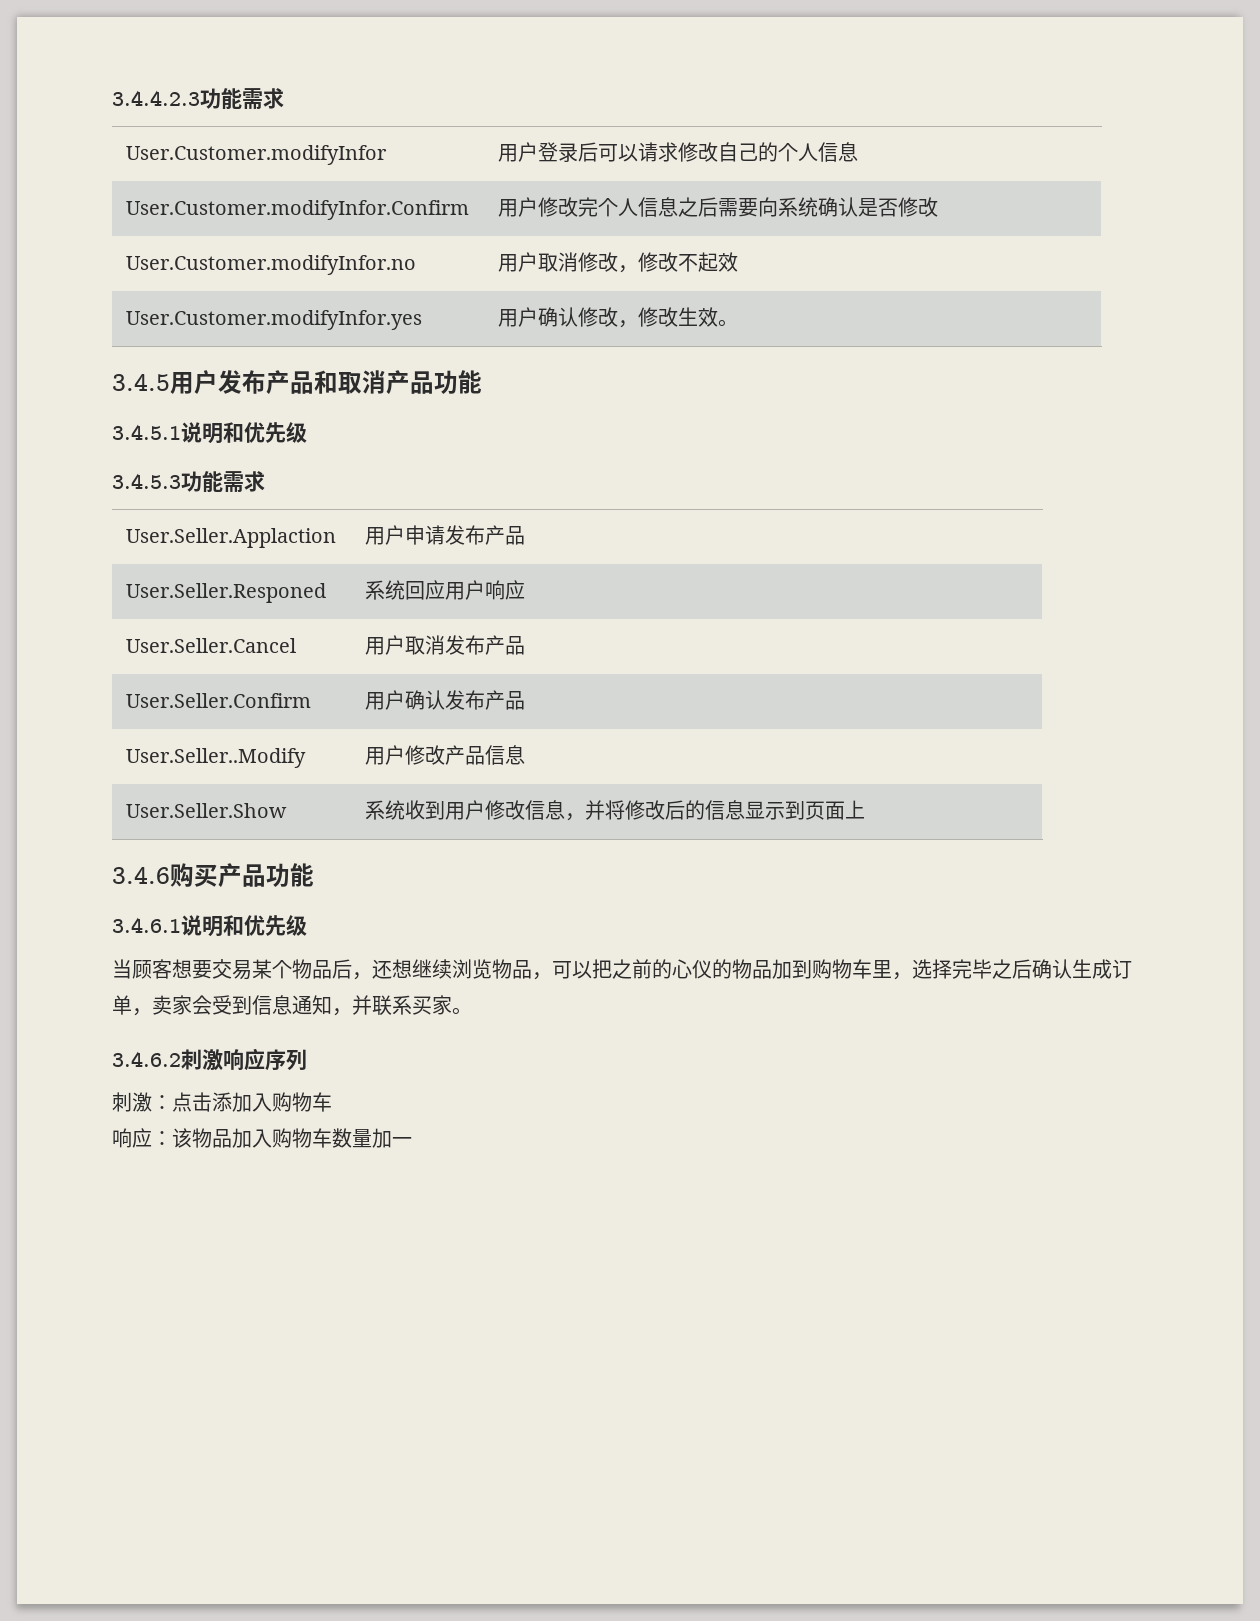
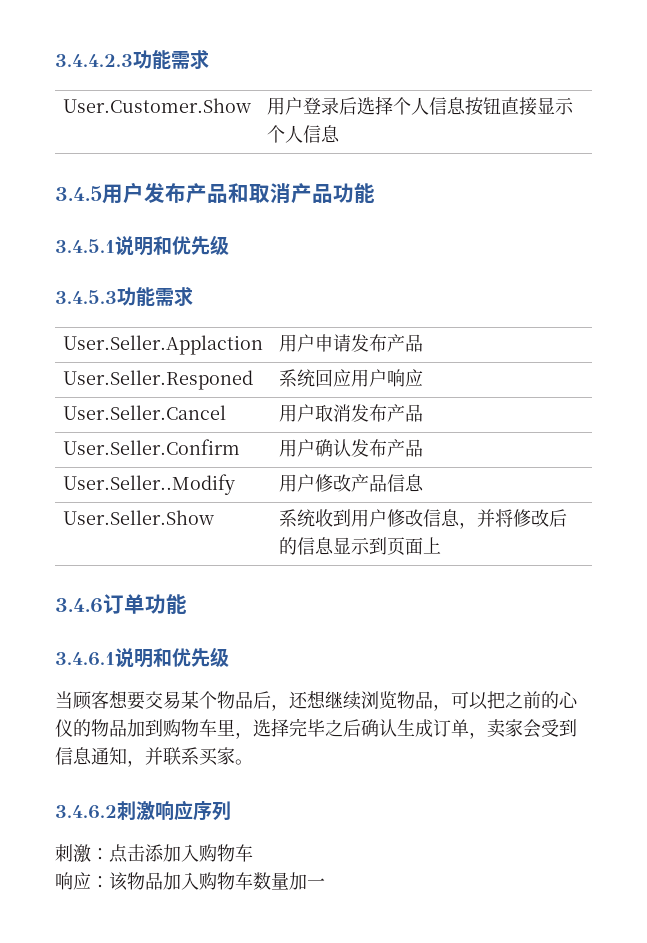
- User.Customer.modifyInfor | 用户登录后可以请求修改自己的个人信息
- User.Customer.modifyInfor.Confirm | 用户修改完个人信息之后需要向系统确认是否修改
- User.Customer.modifyInfor.no | 用户取消修改，修改不起效
- User.Customer.modifyInfor.yes | 用户确认修改，修改生效。
+ User.Customer.Show | 用户登录后选择个人信息按钮直接显示个人信息
- 3.4.6购买产品功能
+ 3.4.6订单功能

